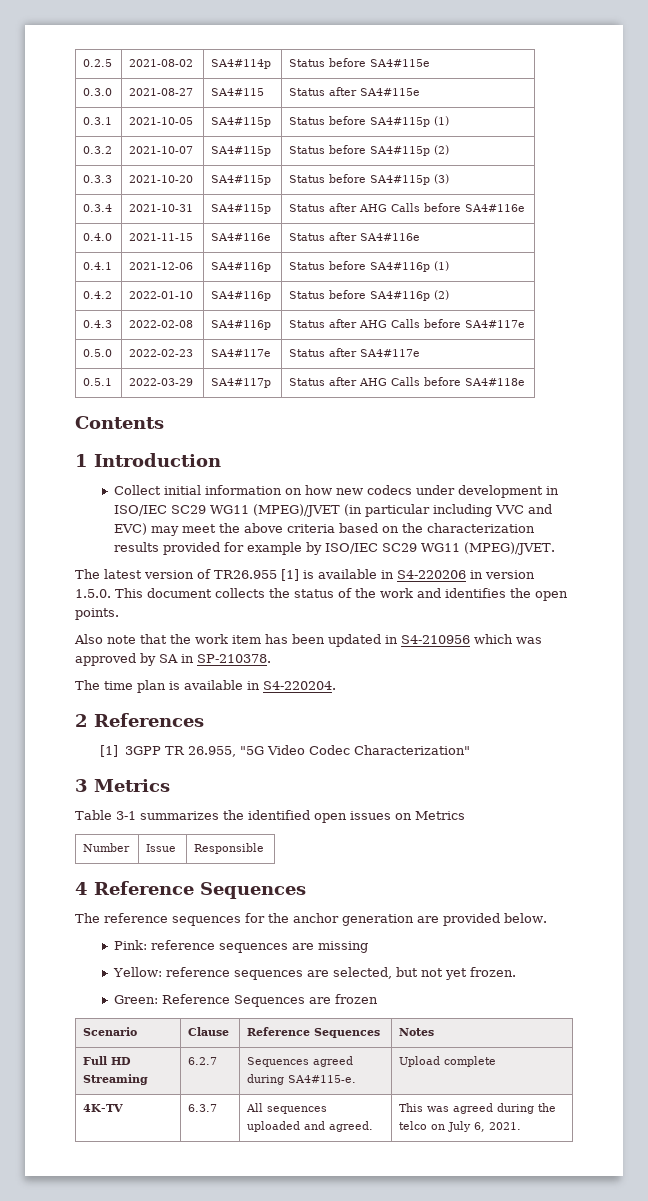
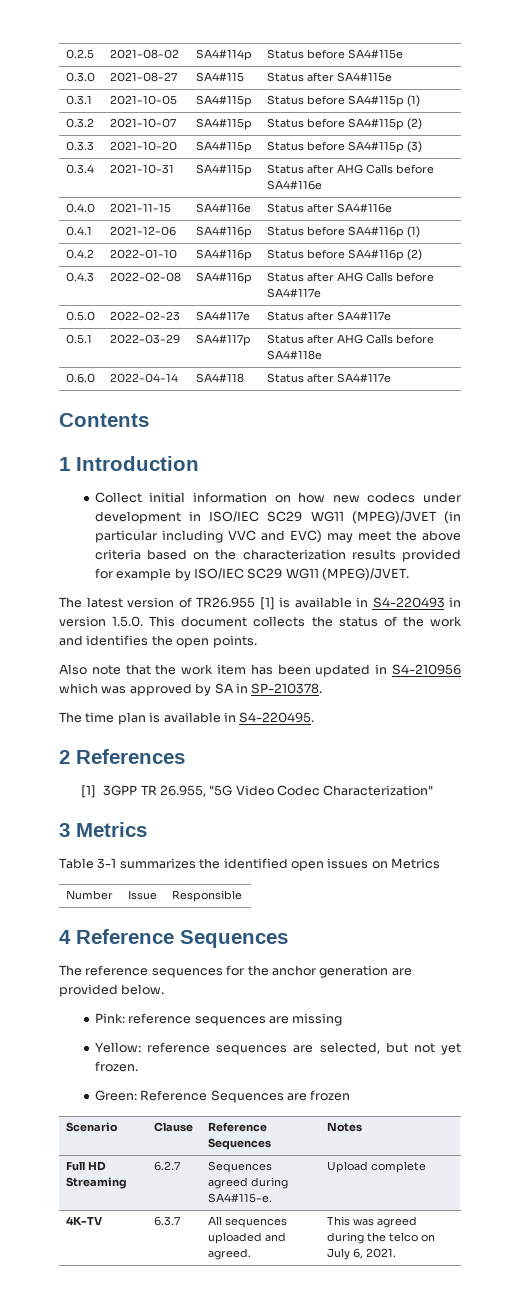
+ 0.6.0 | 2022-04-14 | SA4#118 | Status after SA4#117e
- The latest version of TR26.955 [1] is available in S4-220206 in version 1.5.0. This document collects the status of the work and identifies the open points.
+ The latest version of TR26.955 [1] is available in S4-220493 in version 1.5.0. This document collects the status of the work and identifies the open points.
- The time plan is available in S4-220204.
+ The time plan is available in S4-220495.

